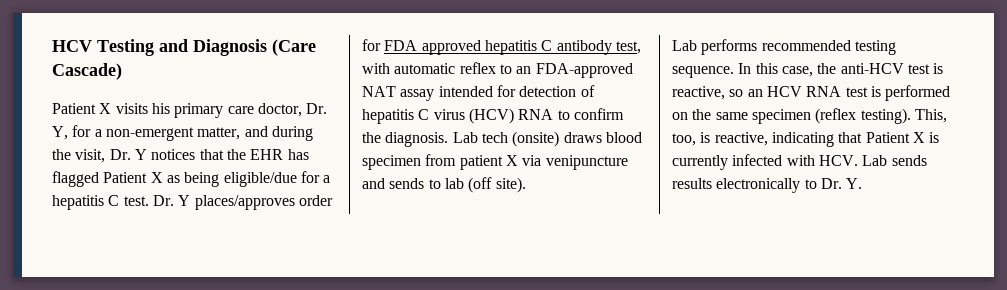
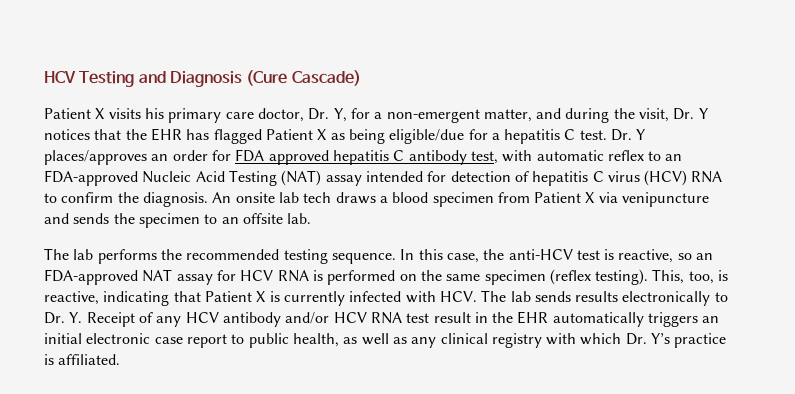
- HCV Testing and Diagnosis (Care Cascade)
+ HCV Testing and Diagnosis (Cure Cascade)
- Dr. Y places/approves order for FDA approved hepatitis C antibody test, with automatic reflex to an FDA-approved NAT assay intended for detection of hepatitis C virus (HCV) RNA to confirm the diagnosis.
+ Dr. Y places/approves an order for FDA approved hepatitis C antibody test, with automatic reflex to an FDA-approved Nucleic Acid Testing (NAT) assay intended for detection of hepatitis C virus (HCV) RNA to confirm the diagnosis.
- Lab tech (onsite) draws blood specimen from patient X via venipuncture and sends to lab (off site).
- Lab performs recommended testing sequence.
+ An onsite lab tech draws a blood specimen from Patient X via venipuncture and sends the specimen to an offsite lab.
+ The lab performs the recommended testing sequence.
- In this case, the anti-HCV test is reactive, so an HCV RNA test is performed on the same specimen (reflex testing).
+ In this case, the anti-HCV test is reactive, so an FDA-approved NAT assay for HCV RNA is performed on the same specimen (reflex testing).
- This, too, is reactive, indicating that Patient X is currently infected with HCV. Lab sends results electronically to Dr. Y.
+ This, too, is reactive, indicating that Patient X is currently infected with HCV. The lab sends results electronically to Dr. Y. Receipt of any HCV antibody and/or HCV RNA test result in the EHR automatically triggers an initial electronic case report to public health, as well as any clinical registry with which Dr. Y’s practice is affiliated.

